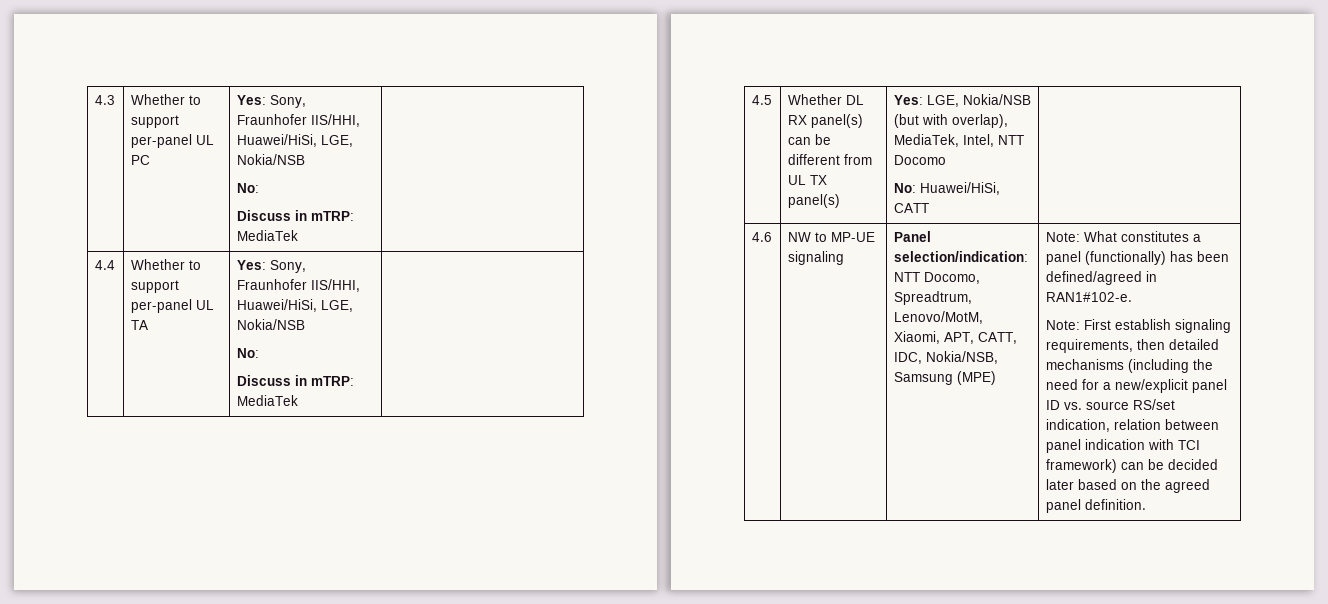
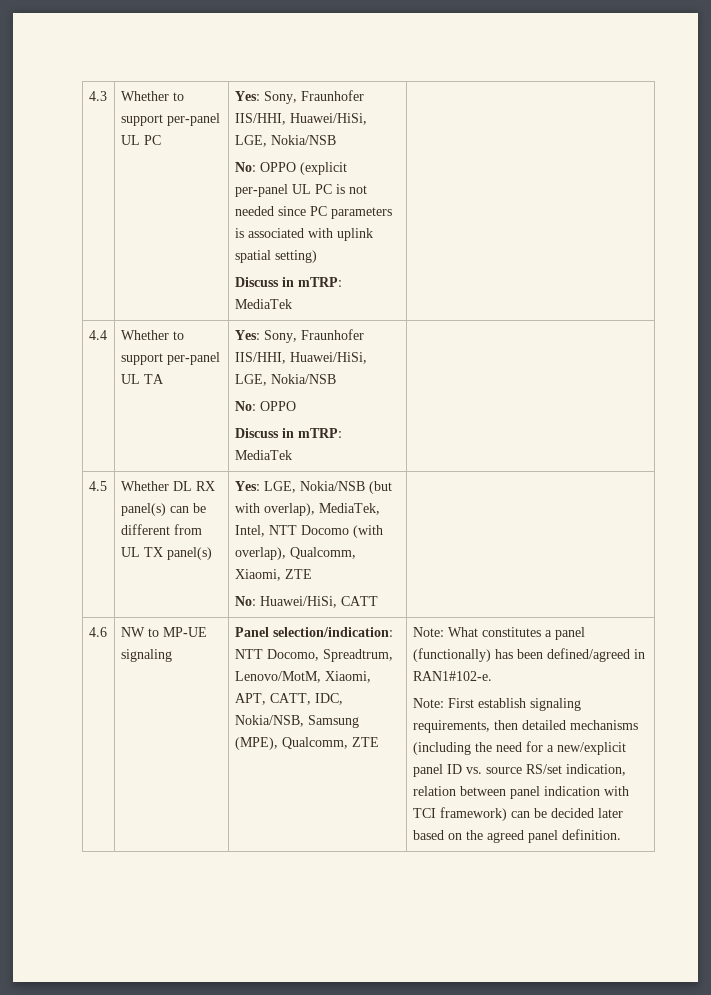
  4.3 | Whether to support per-panel UL PC | Yes: Sony, Fraunhofer IIS/HHI, Huawei/HiSi, LGE, Nokia/NSB
- No:
+ No: OPPO (explicit per-panel UL PC is not needed since PC parameters is associated with uplink spatial setting)
  4.4 | Whether to support per-panel UL TA | Yes: Sony, Fraunhofer IIS/HHI, Huawei/HiSi, LGE, Nokia/NSB
- No:
+ No: OPPO
- 4.5 | Whether DL RX panel(s) can be different from UL TX panel(s) | Yes: LGE, Nokia/NSB (but with overlap), MediaTek, Intel, NTT Docomo
+ 4.5 | Whether DL RX panel(s) can be different from UL TX panel(s) | Yes: LGE, Nokia/NSB (but with overlap), MediaTek, Intel, NTT Docomo (with overlap), Qualcomm, Xiaomi, ZTE
- Panel selection/indication: NTT Docomo, Spreadtrum, Lenovo/MotM, Xiaomi, APT, CATT, IDC, Nokia/NSB, Samsung (MPE)
+ Panel selection/indication: NTT Docomo, Spreadtrum, Lenovo/MotM, Xiaomi, APT, CATT, IDC, Nokia/NSB, Samsung (MPE), Qualcomm, ZTE

